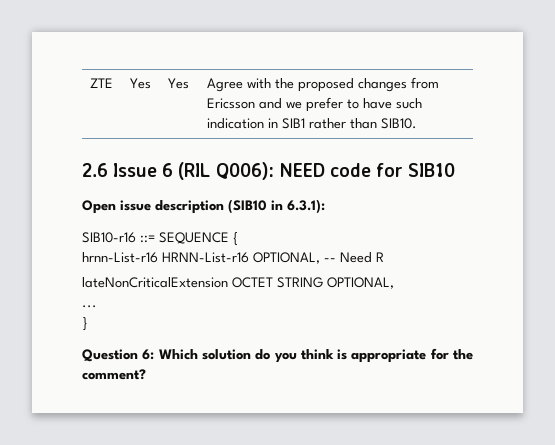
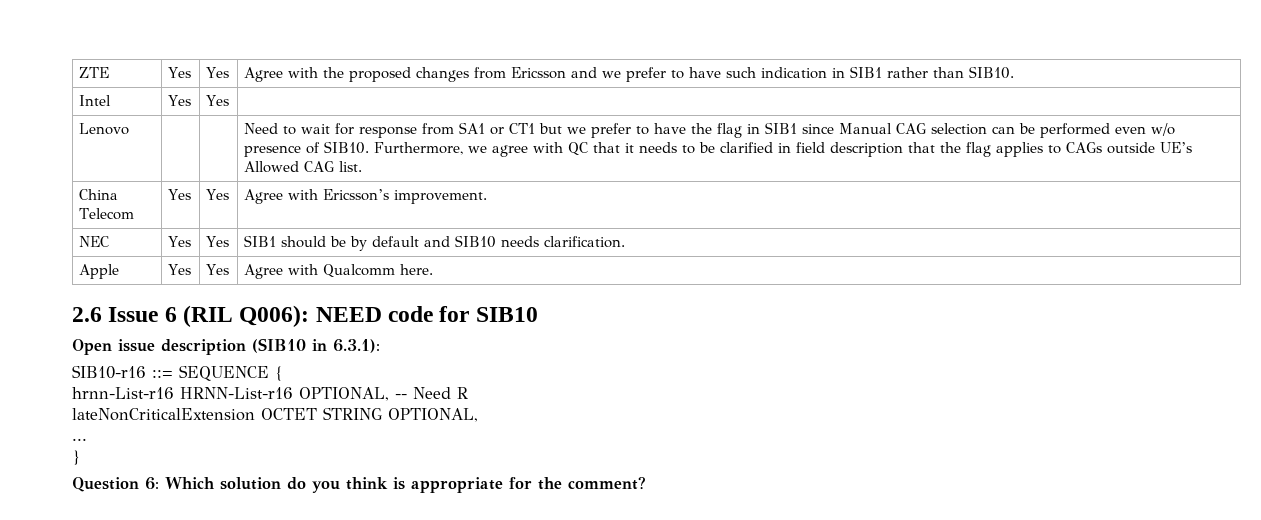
+ Intel | Yes | Yes |
+ Lenovo | | | Need to wait for response from SA1 or CT1 but we prefer to have the flag in SIB1 since Manual CAG selection can be performed even w/o presence of SIB10. Furthermore, we agree with QC that it needs to be clarified in field description that the flag applies to CAGs outside UE’s Allowed CAG list.
+ China Telecom | Yes | Yes | Agree with Ericsson’s improvement.
+ NEC | Yes | Yes | SIB1 should be by default and SIB10 needs clarification.
+ Apple | Yes | Yes | Agree with Qualcomm here.

